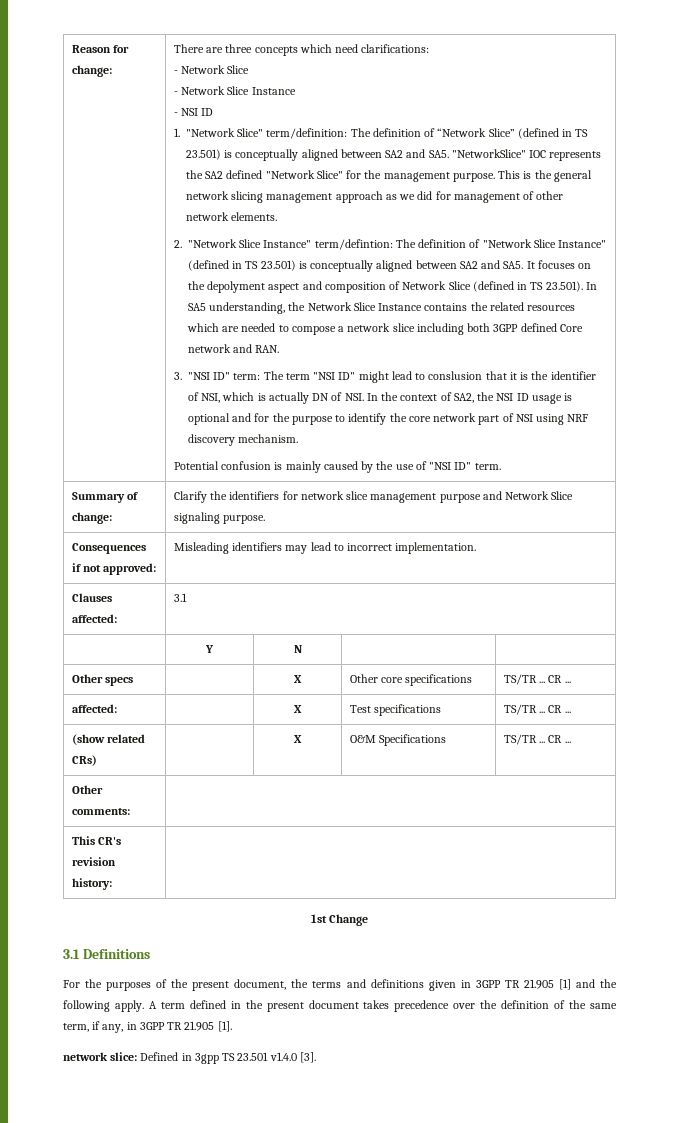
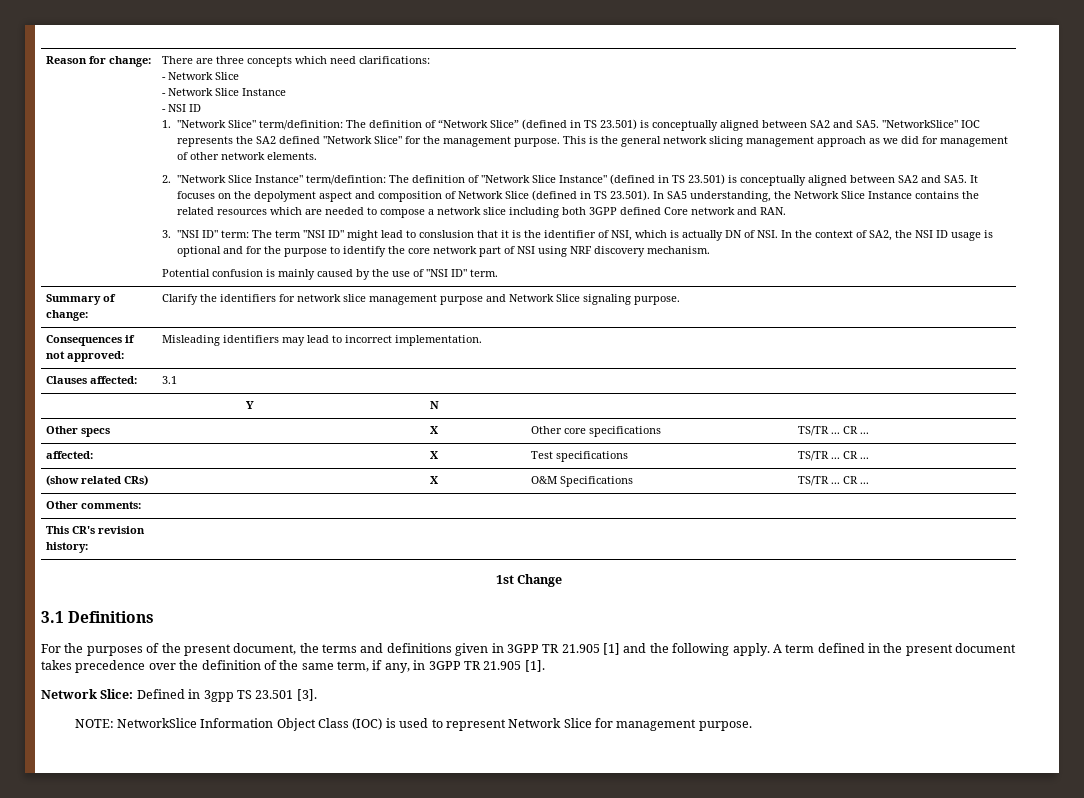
- network slice: Defined in 3gpp TS 23.501 v1.4.0 [3].
+ Network Slice: Defined in 3gpp TS 23.501 [3].
+ NOTE: NetworkSlice Information Object Class (IOC) is used to represent Network Slice for management purpose.

